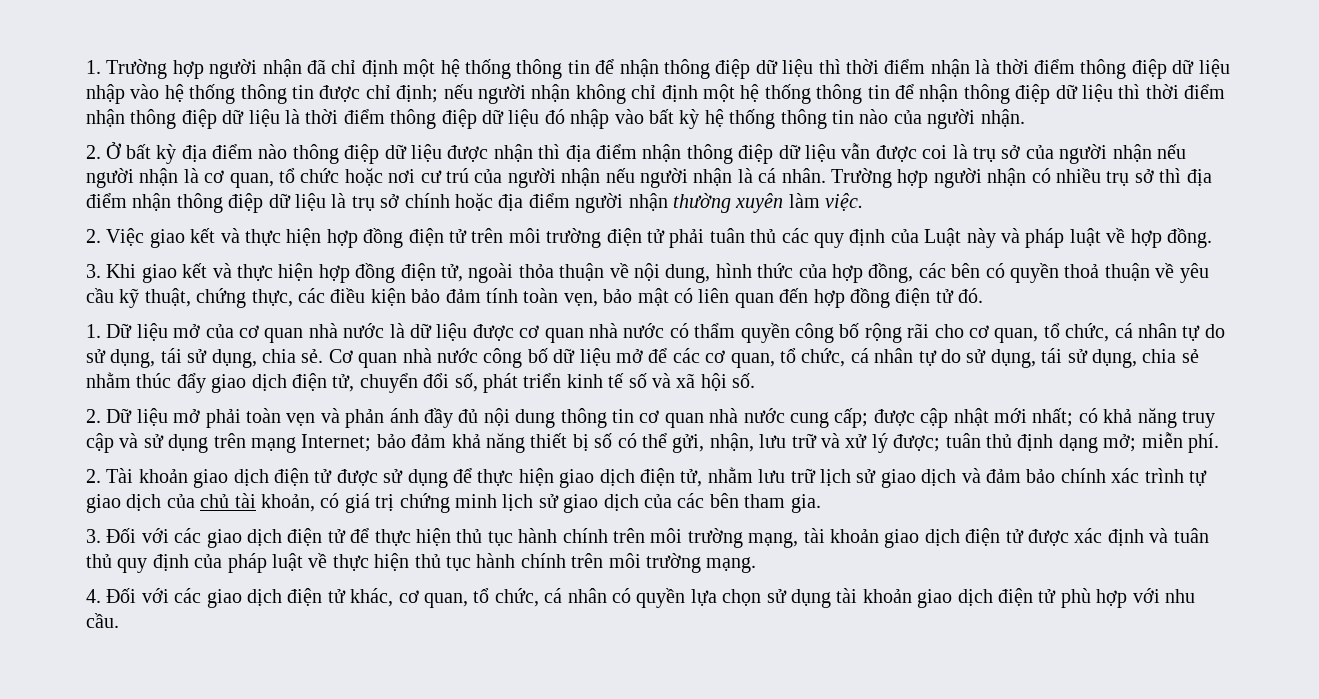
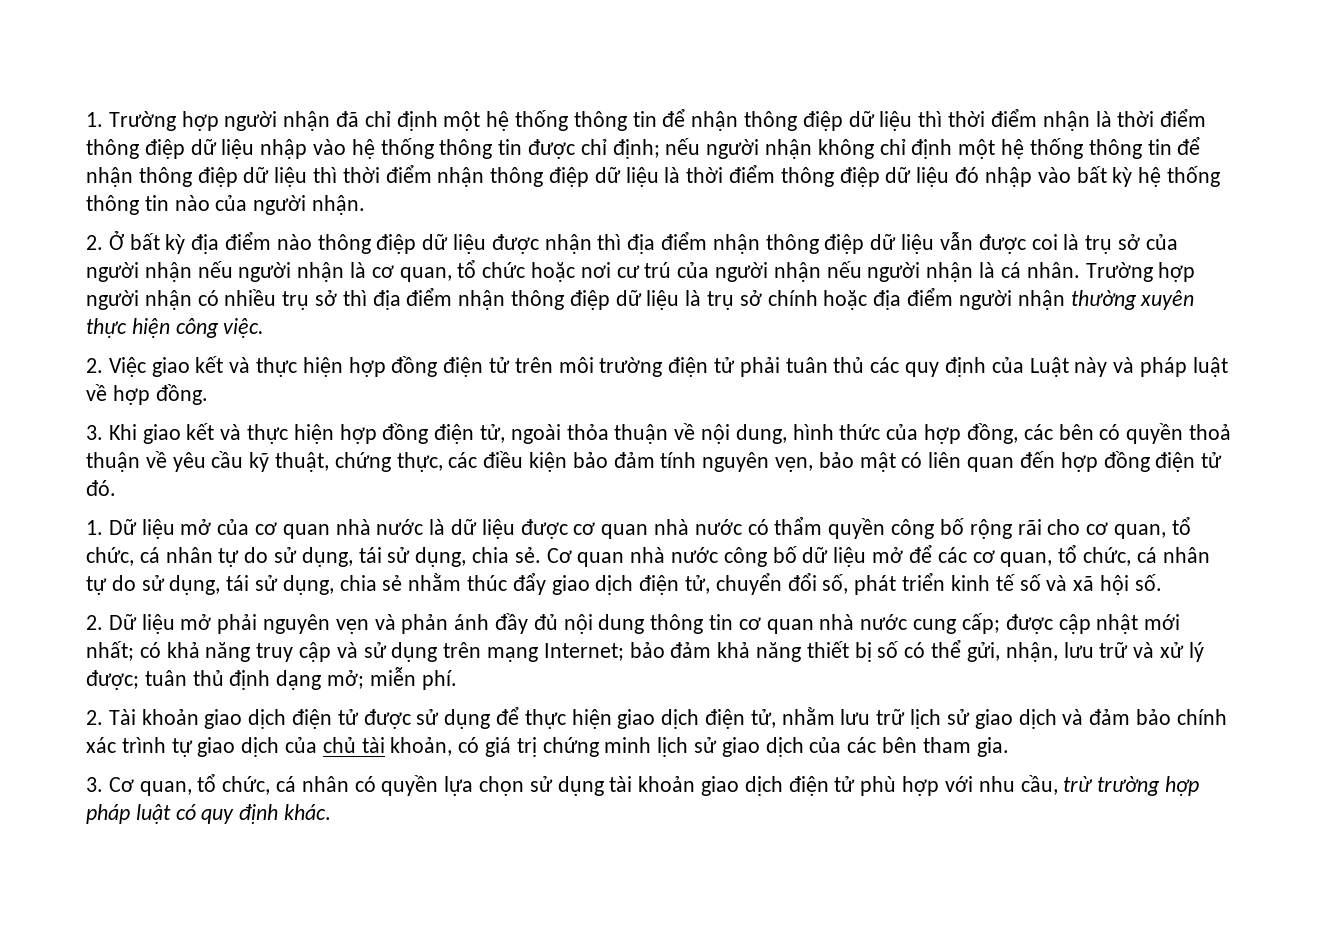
- Trường hợp người nhận có nhiều trụ sở thì địa điểm nhận thông điệp dữ liệu là trụ sở chính hoặc địa điểm người nhận thường xuyên làm việc.
+ Trường hợp người nhận có nhiều trụ sở thì địa điểm nhận thông điệp dữ liệu là trụ sở chính hoặc địa điểm người nhận thường xuyên thực hiện công việc.
- 3. Khi giao kết và thực hiện hợp đồng điện tử, ngoài thỏa thuận về nội dung, hình thức của hợp đồng, các bên có quyền thoả thuận về yêu cầu kỹ thuật, chứng thực, các điều kiện bảo đảm tính toàn vẹn, bảo mật có liên quan đến hợp đồng điện tử đó.
+ 3. Khi giao kết và thực hiện hợp đồng điện tử, ngoài thỏa thuận về nội dung, hình thức của hợp đồng, các bên có quyền thoả thuận về yêu cầu kỹ thuật, chứng thực, các điều kiện bảo đảm tính nguyên vẹn, bảo mật có liên quan đến hợp đồng điện tử đó.
- 2. Dữ liệu mở phải toàn vẹn và phản ánh đầy đủ nội dung thông tin cơ quan nhà nước cung cấp;
+ 2. Dữ liệu mở phải nguyên vẹn và phản ánh đầy đủ nội dung thông tin cơ quan nhà nước cung cấp;
- 3. Đối với các giao dịch điện tử để thực hiện thủ tục hành chính trên môi trường mạng, tài khoản giao dịch điện tử được xác định và tuân thủ quy định của pháp luật về thực hiện thủ tục hành chính trên môi trường mạng.
- 4. Đối với các giao dịch điện tử khác, cơ quan, tổ chức, cá nhân có quyền lựa chọn sử dụng tài khoản giao dịch điện tử phù hợp với nhu cầu.
+ 3. Cơ quan, tổ chức, cá nhân có quyền lựa chọn sử dụng tài khoản giao dịch điện tử phù hợp với nhu cầu, trừ trường hợp pháp luật có quy định khác.

